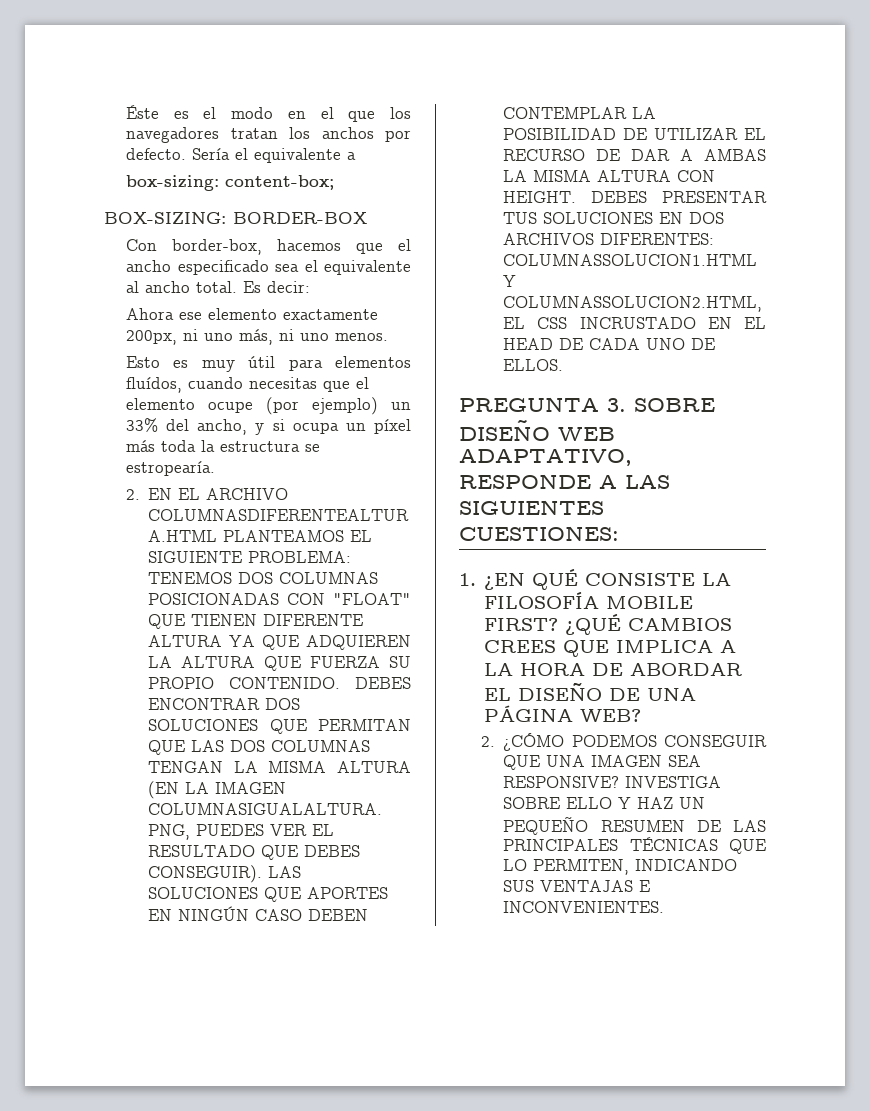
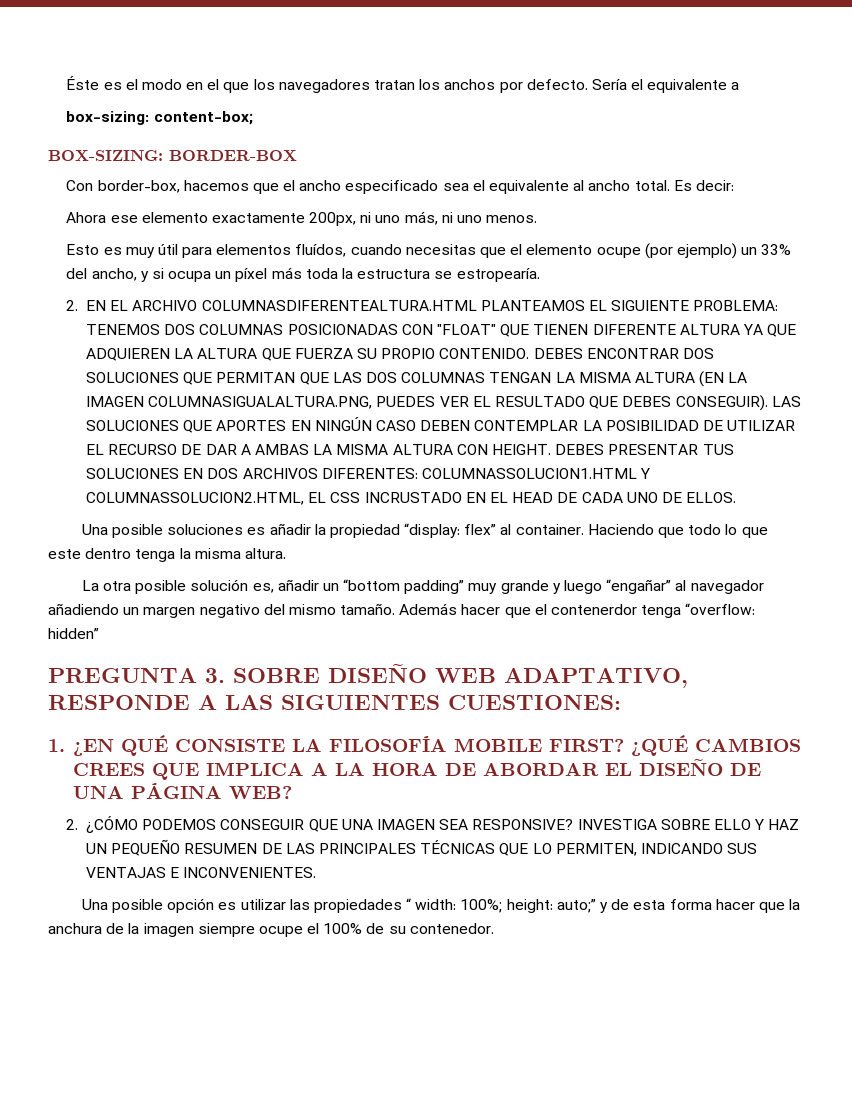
+ Una posible soluciones es añadir la propiedad “display: flex” al container. Haciendo que todo lo que este dentro tenga la misma altura.
+ La otra posible solución es, añadir un “bottom padding” muy grande y luego “engañar” al navegador añadiendo un margen negativo del mismo tamaño. Además hacer que el contenerdor tenga “overflow: hidden”
+ Una posible opción es utilizar las propiedades “ width: 100%; height: auto;” y de esta forma hacer que la anchura de la imagen siempre ocupe el 100% de su contenedor.

